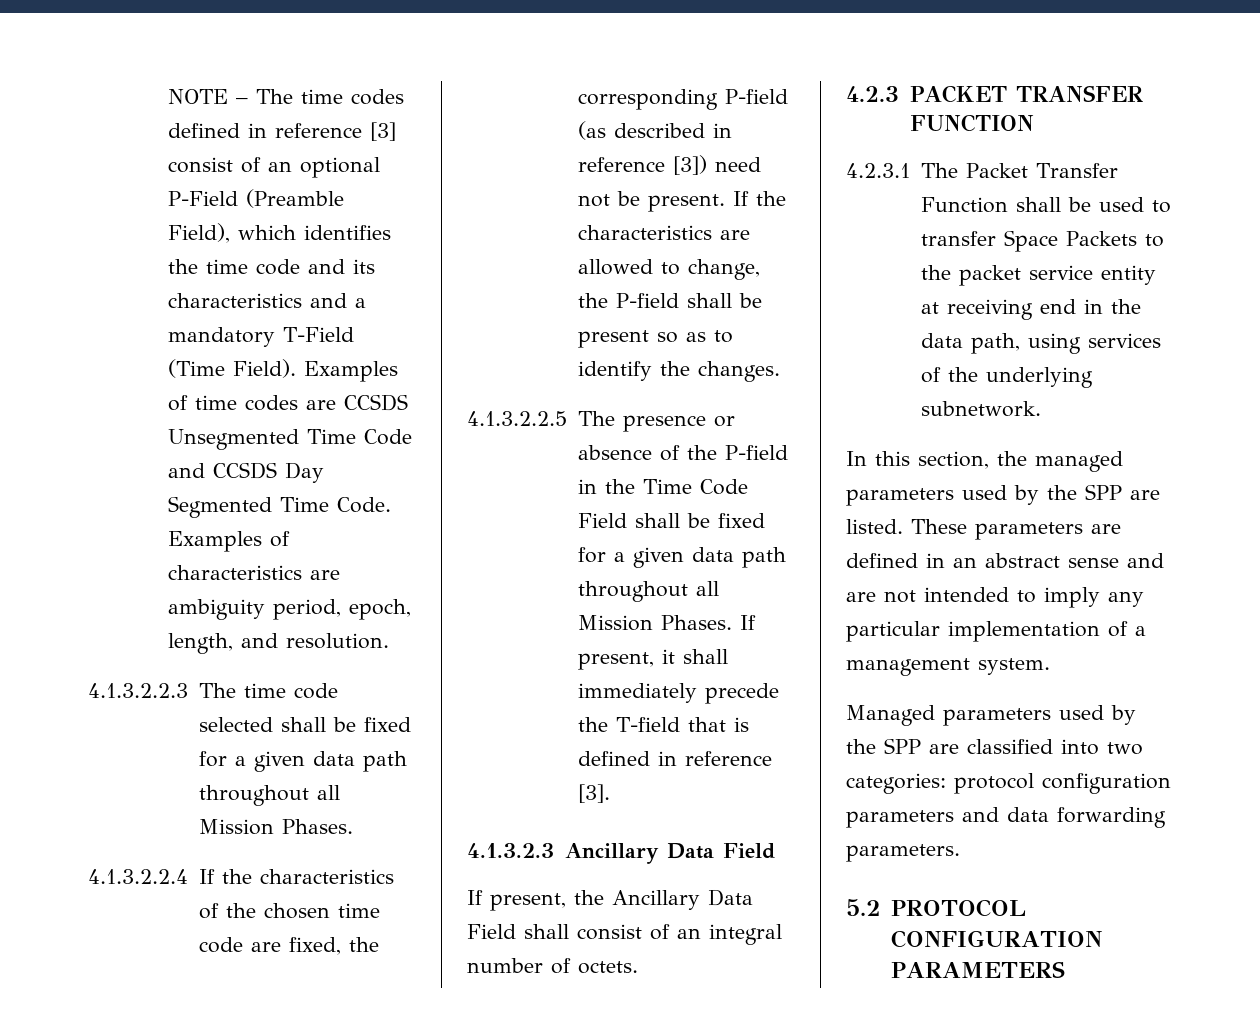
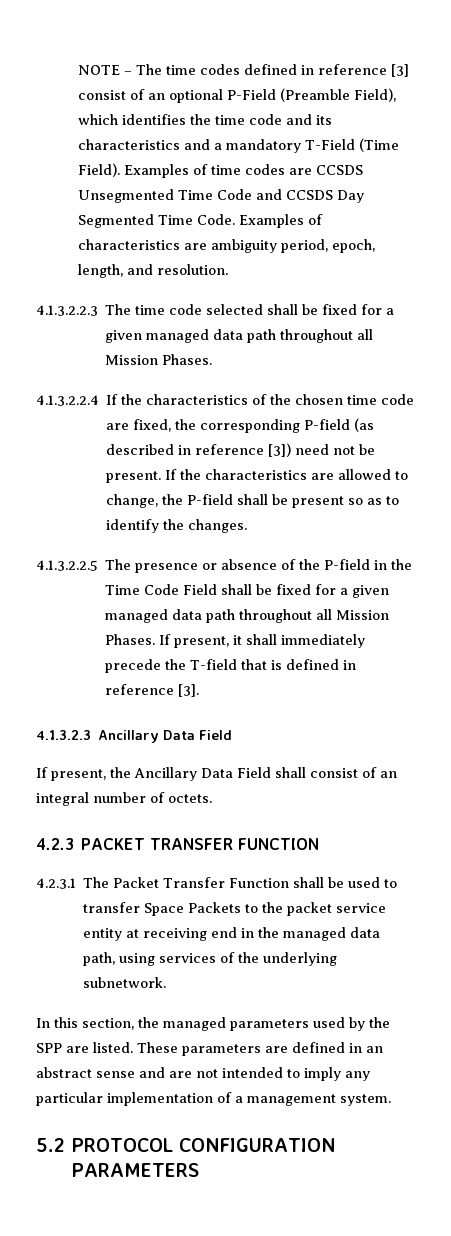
- 4.1.3.2.2.3 The time code selected shall be fixed for a given data path throughout all Mission Phases.
+ 4.1.3.2.2.3 The time code selected shall be fixed for a given managed data path throughout all Mission Phases.
- 4.1.3.2.2.5 The presence or absence of the P-field in the Time Code Field shall be fixed for a given data path throughout all Mission Phases.
+ 4.1.3.2.2.5 The presence or absence of the P-field in the Time Code Field shall be fixed for a given managed data path throughout all Mission Phases.
- 4.2.3.1 The Packet Transfer Function shall be used to transfer Space Packets to the packet service entity at receiving end in the data path, using services of the underlying subnetwork.
+ 4.2.3.1 The Packet Transfer Function shall be used to transfer Space Packets to the packet service entity at receiving end in the managed data path, using services of the underlying subnetwork.
- Managed parameters used by the SPP are classified into two categories: protocol configuration parameters and data forwarding parameters.

